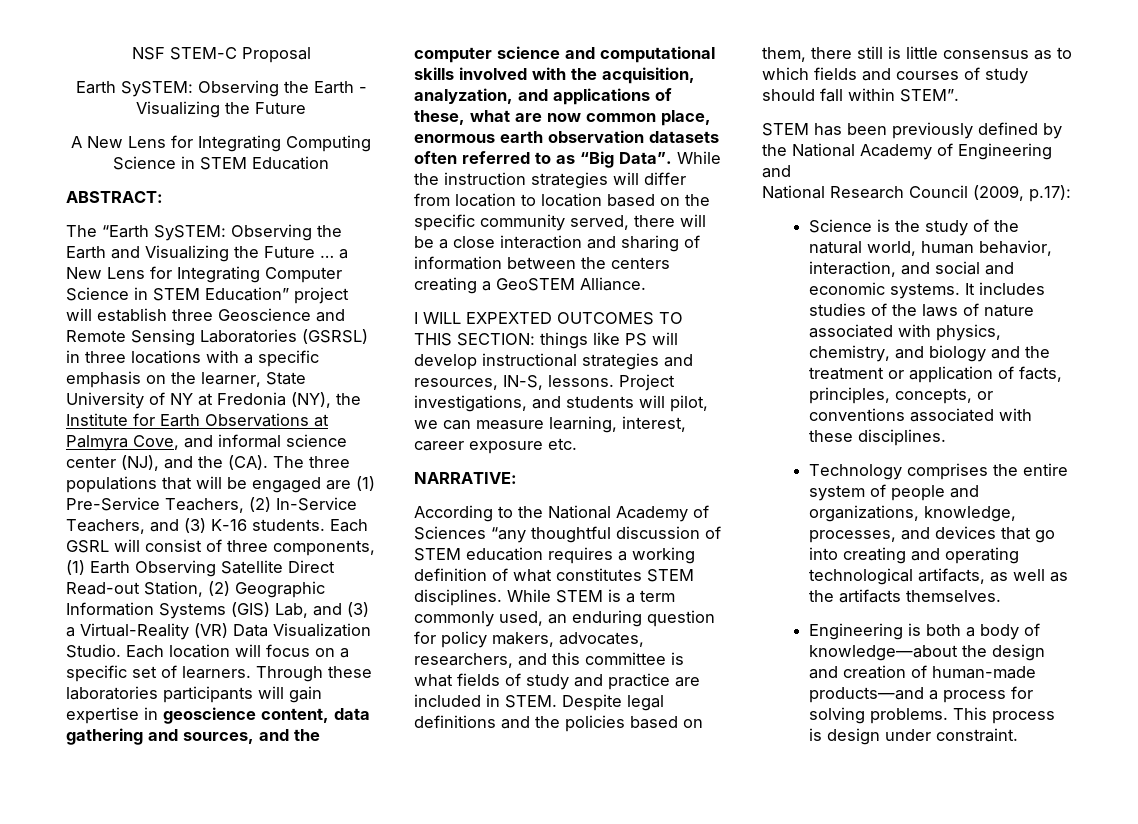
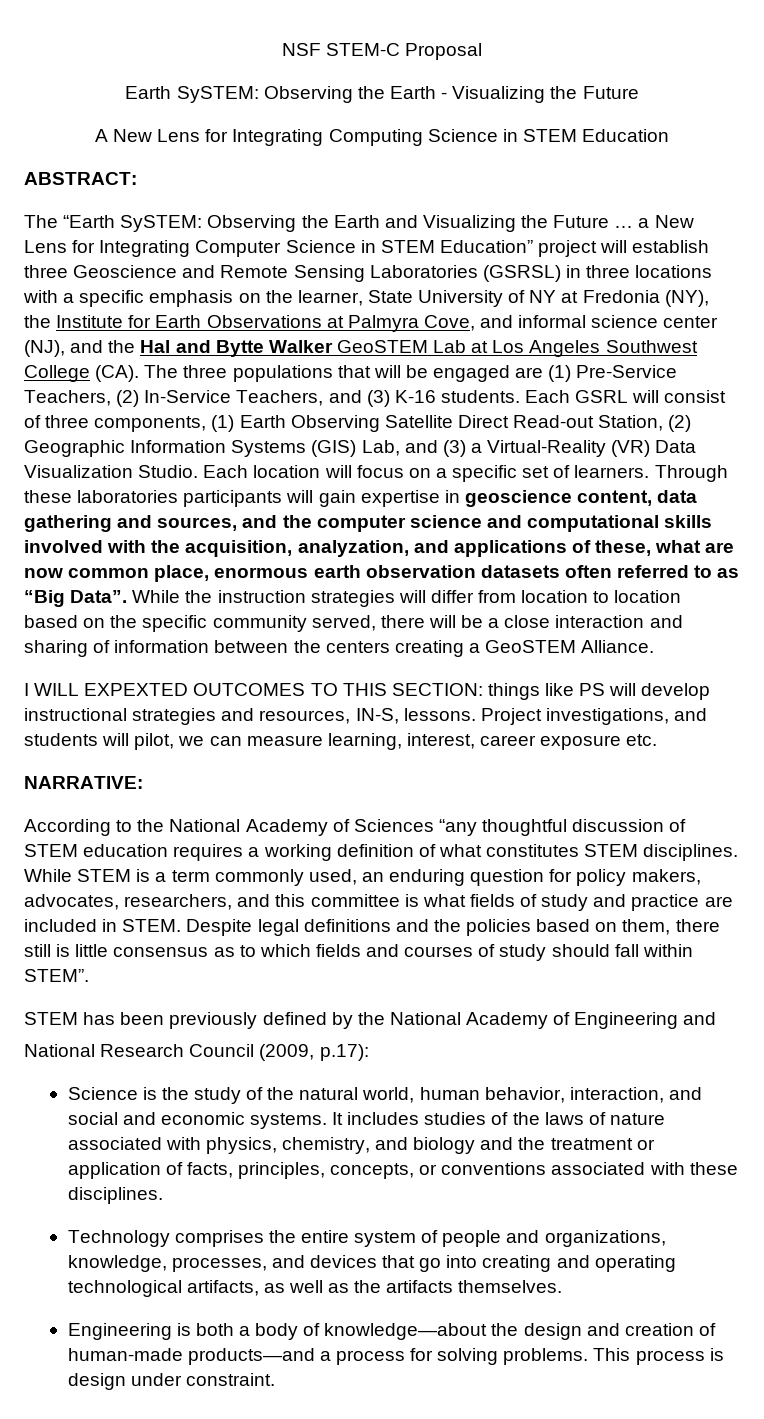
- Observing the Earth and Visualizing the Future … a New Lens for Integrating Computer Science in STEM Education” project will establish three Geoscience and Remote Sensing Laboratories (GSRSL) in three locations with a specific emphasis on the learner, State University of NY at Fredonia (NY), the Institute for Earth Observations at Palmyra Cove, and informal science center (NJ), and the (CA). The three populations that will be engaged are (1) Pre-Service Teachers, (2) In-Service Teachers, and (3) K-16 students.
+ Observing the Earth and Visualizing the Future … a New Lens for Integrating Computer Science in STEM Education” project will establish three Geoscience and Remote Sensing Laboratories (GSRSL) in three locations with a specific emphasis on the learner, State University of NY at Fredonia (NY), the Institute for Earth Observations at Palmyra Cove, and informal science center (NJ), and the Hal and Bytte Walker GeoSTEM Lab at Los Angeles Southwest College (CA). The three populations that will be engaged are (1) Pre-Service Teachers, (2) In-Service Teachers, and (3) K-16 students.

